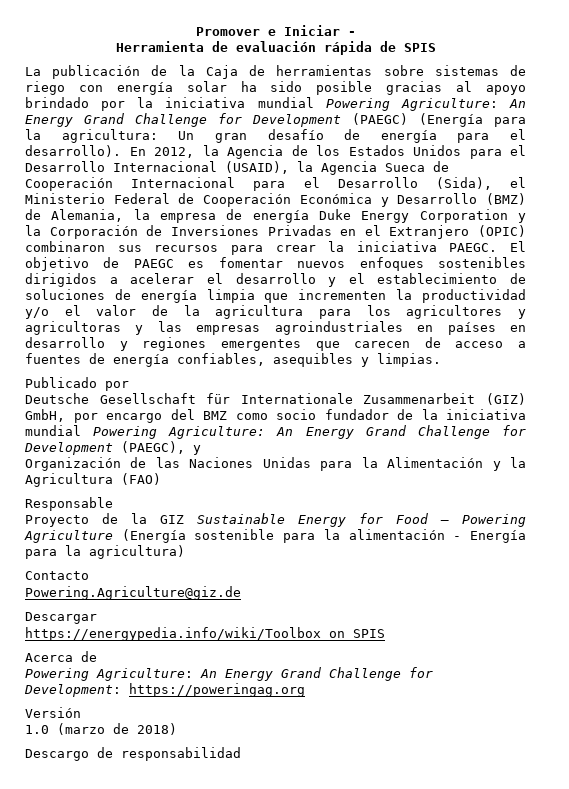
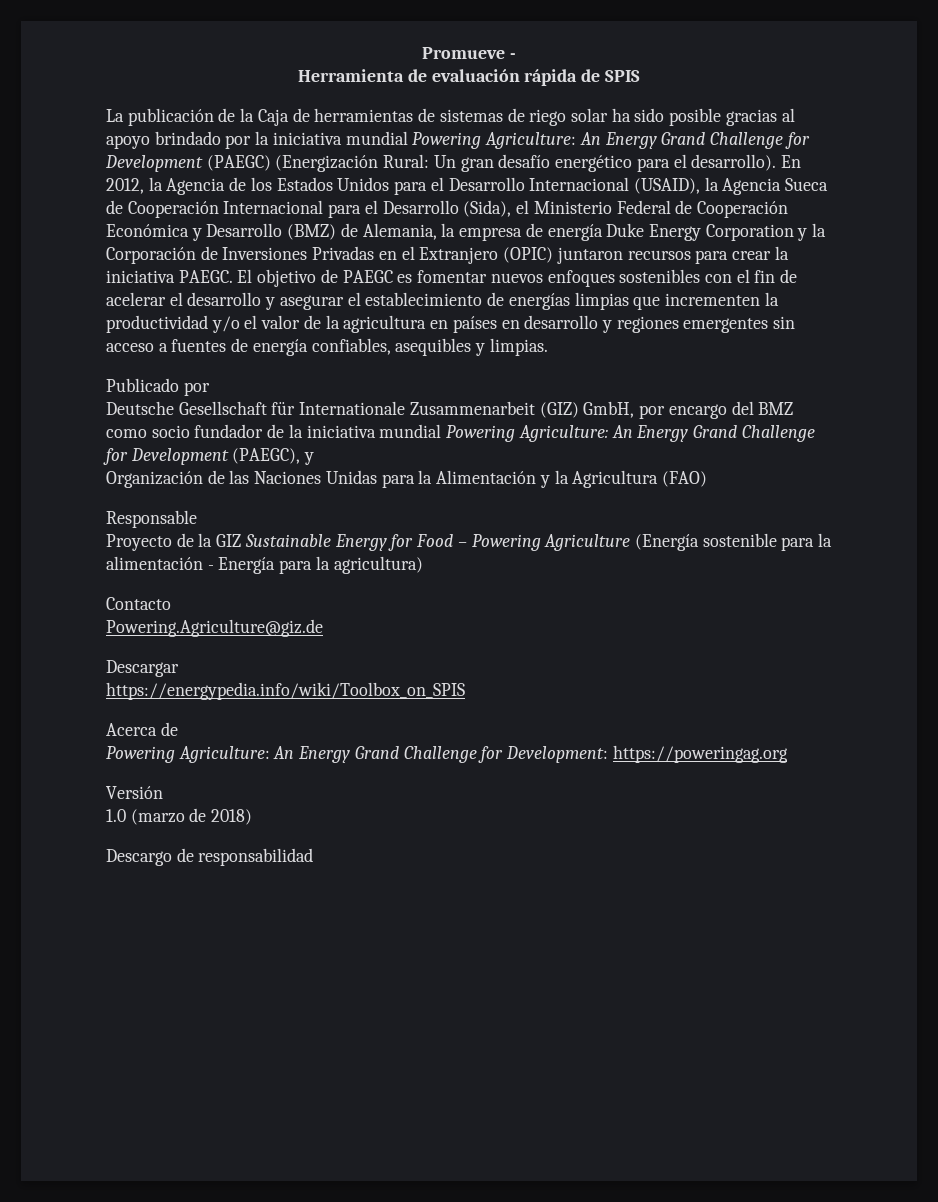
- Promover e Iniciar -
+ Promueve -
- La publicación de la Caja de herramientas sobre sistemas de riego con energía solar ha sido posible gracias al apoyo brindado por la iniciativa mundial Powering Agriculture: An Energy Grand Challenge for Development (PAEGC) (Energía para la agricultura: Un gran desafío de energía para el desarrollo).
+ La publicación de la Caja de herramientas de sistemas de riego solar ha sido posible gracias al apoyo brindado por la iniciativa mundial Powering Agriculture: An Energy Grand Challenge for Development (PAEGC) (Energización Rural: Un gran desafío energético para el desarrollo).
- En 2012, la Agencia de los Estados Unidos para el Desarrollo Internacional (USAID), la Agencia Sueca de Cooperación Internacional para el Desarrollo (Sida), el Ministerio Federal de Cooperación Económica y Desarrollo (BMZ) de Alemania, la empresa de energía Duke Energy Corporation y la Corporación de Inversiones Privadas en el Extranjero (OPIC) combinaron sus recursos para crear la iniciativa PAEGC.
+ En 2012, la Agencia de los Estados Unidos para el Desarrollo Internacional (USAID), la Agencia Sueca de Cooperación Internacional para el Desarrollo (Sida), el Ministerio Federal de Cooperación Económica y Desarrollo (BMZ) de Alemania, la empresa de energía Duke Energy Corporation y la Corporación de Inversiones Privadas en el Extranjero (OPIC) juntaron recursos para crear la iniciativa PAEGC.
- El objetivo de PAEGC es fomentar nuevos enfoques sostenibles dirigidos a acelerar el desarrollo y el establecimiento de soluciones de energía limpia que incrementen la productividad y/o el valor de la agricultura para los agricultores y agricultoras y las empresas agroindustriales en países en desarrollo y regiones emergentes que carecen de acceso a fuentes de energía confiables, asequibles y limpias.
+ El objetivo de PAEGC es fomentar nuevos enfoques sostenibles con el fin de acelerar el desarrollo y asegurar el establecimiento de energías limpias que incrementen la productividad y/o el valor de la agricultura en países en desarrollo y regiones emergentes sin acceso a fuentes de energía confiables, asequibles y limpias.

